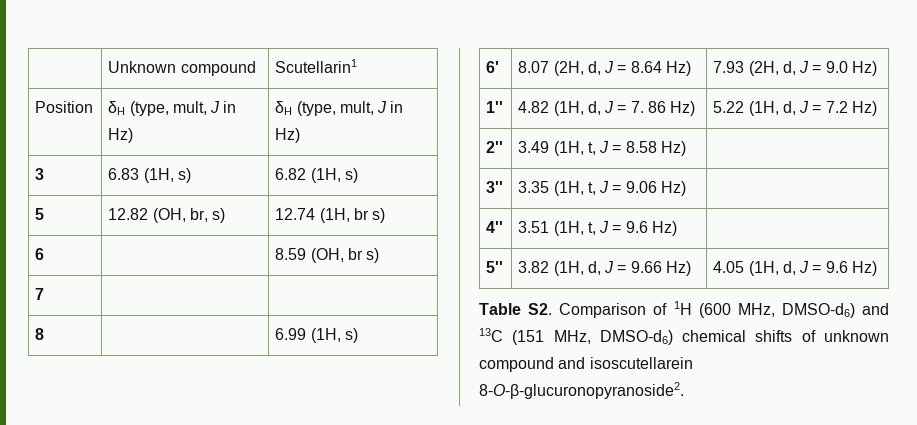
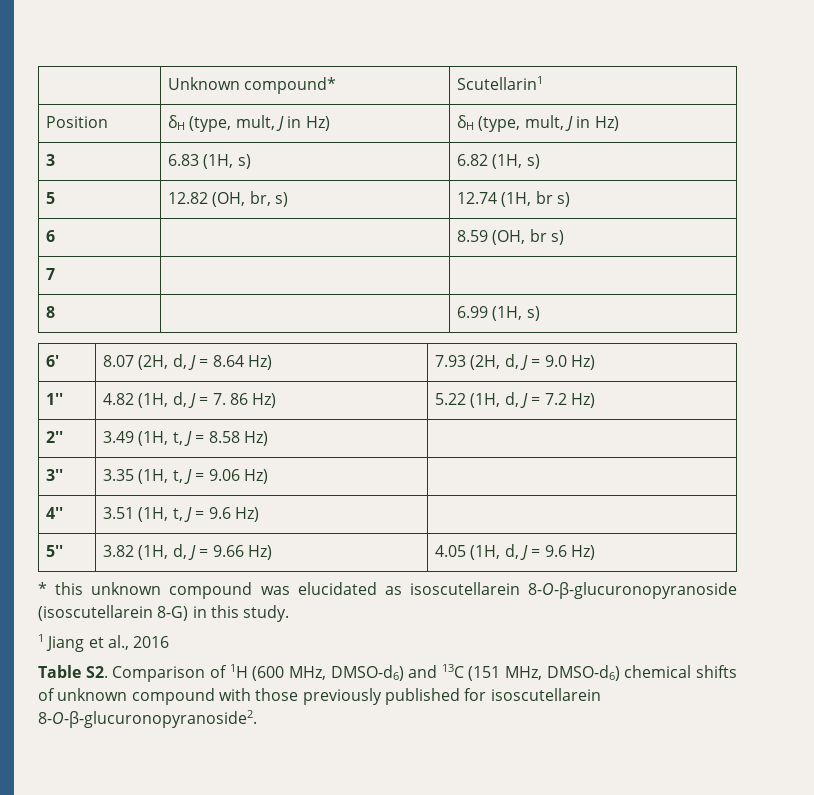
- | Unknown compound | Scutellarin1
+ | Unknown compound* | Scutellarin1
+ * this unknown compound was elucidated as isoscutellarein 8-O-β-glucuronopyranoside (isoscutellarein 8-G) in this study.
+ 1 Jiang et al., 2016
- Table S2. Comparison of 1H (600 MHz, DMSO-d6) and 13C (151 MHz, DMSO-d6) chemical shifts of unknown compound and isoscutellarein 8-O-β-glucuronopyranoside2.
+ Table S2. Comparison of 1H (600 MHz, DMSO-d6) and 13C (151 MHz, DMSO-d6) chemical shifts of unknown compound with those previously published for isoscutellarein 8-O-β-glucuronopyranoside2.

